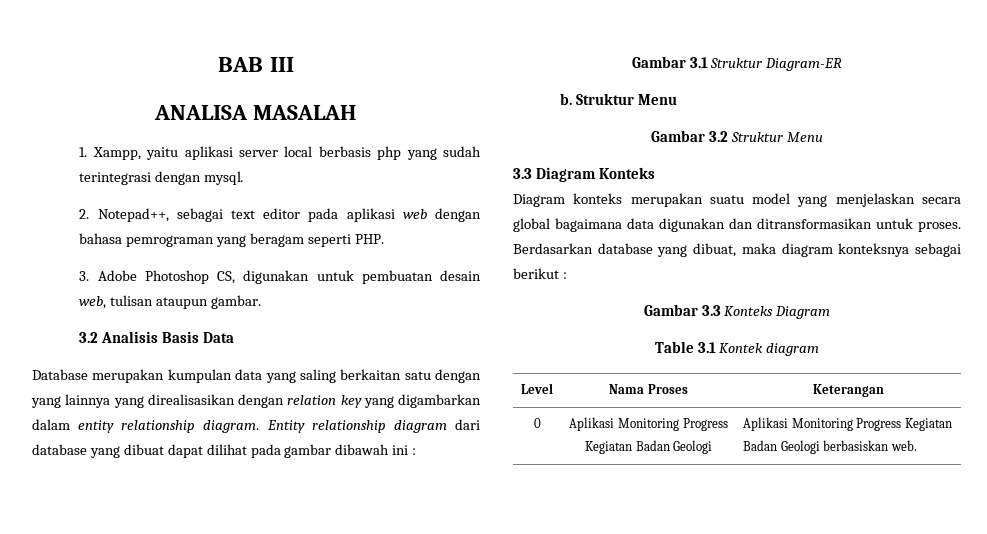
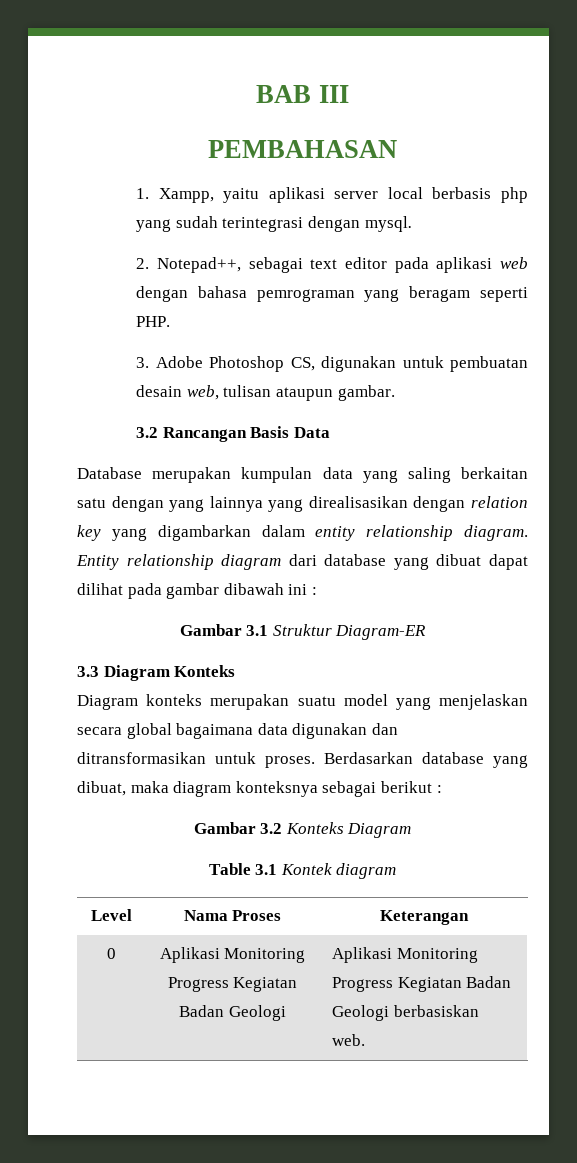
- ANALISA MASALAH
+ PEMBAHASAN
- 3.2 Analisis Basis Data
+ 3.2 Rancangan Basis Data
- b. Struktur Menu
- Gambar 3.2 Struktur Menu
- Gambar 3.3 Konteks Diagram
+ Gambar 3.2 Konteks Diagram

